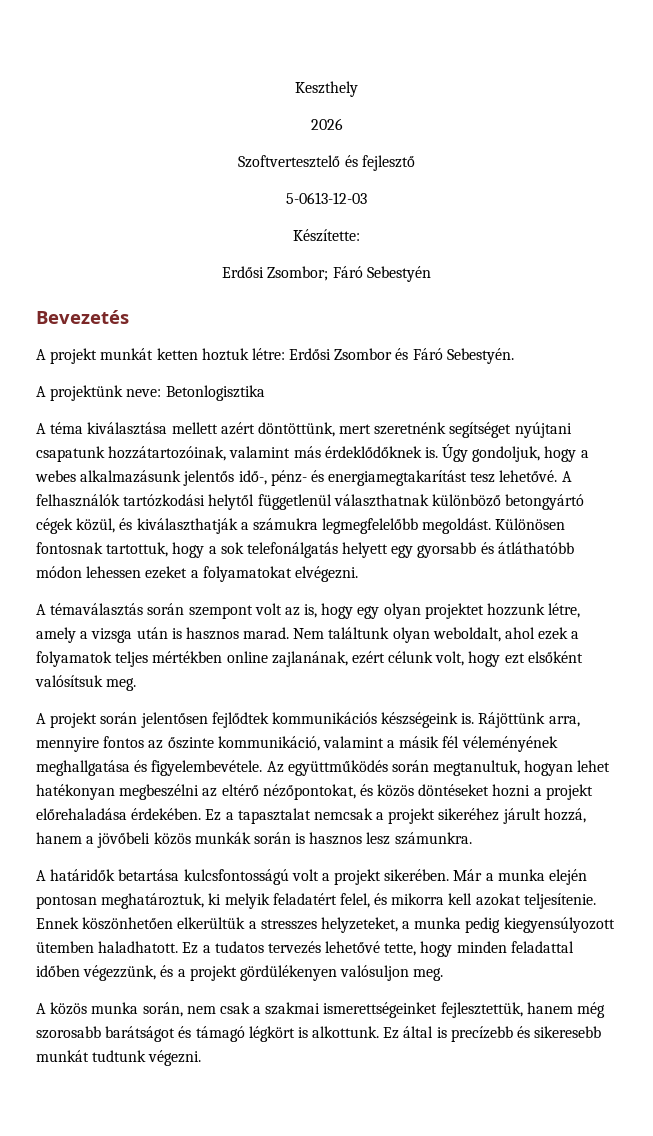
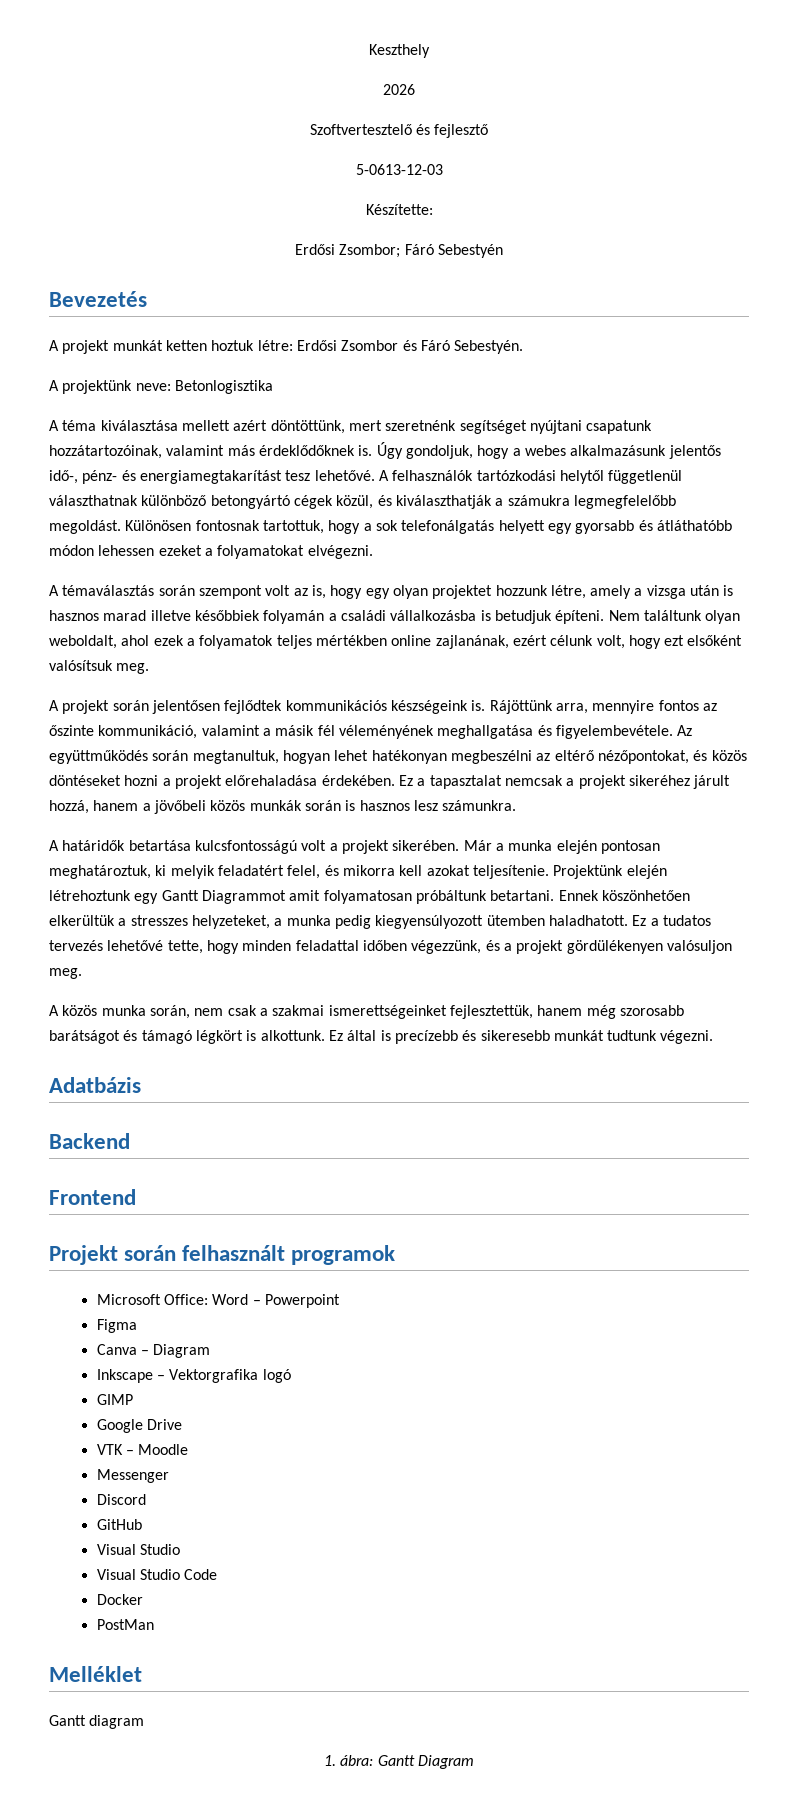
- A témaválasztás során szempont volt az is, hogy egy olyan projektet hozzunk létre, amely a vizsga után is hasznos marad.
+ A témaválasztás során szempont volt az is, hogy egy olyan projektet hozzunk létre, amely a vizsga után is hasznos marad illetve későbbiek folyamán a családi vállalkozásba is betudjuk építeni.
+ Projektünk elején létrehoztunk egy Gantt Diagrammot amit folyamatosan próbáltunk betartani.
+ Adatbázis
+ Backend
+ Frontend
+ Projekt során felhasznált programok
+ Microsoft Office: Word – Powerpoint
+ Figma
+ Canva – Diagram
+ Inkscape – Vektorgrafika logó
+ GIMP
+ Google Drive
+ VTK – Moodle
+ Messenger
+ Discord
+ GitHub
+ Visual Studio
+ Visual Studio Code
+ Docker
+ PostMan
+ Melléklet
+ Gantt diagram
+ 1. ábra: Gantt Diagram

